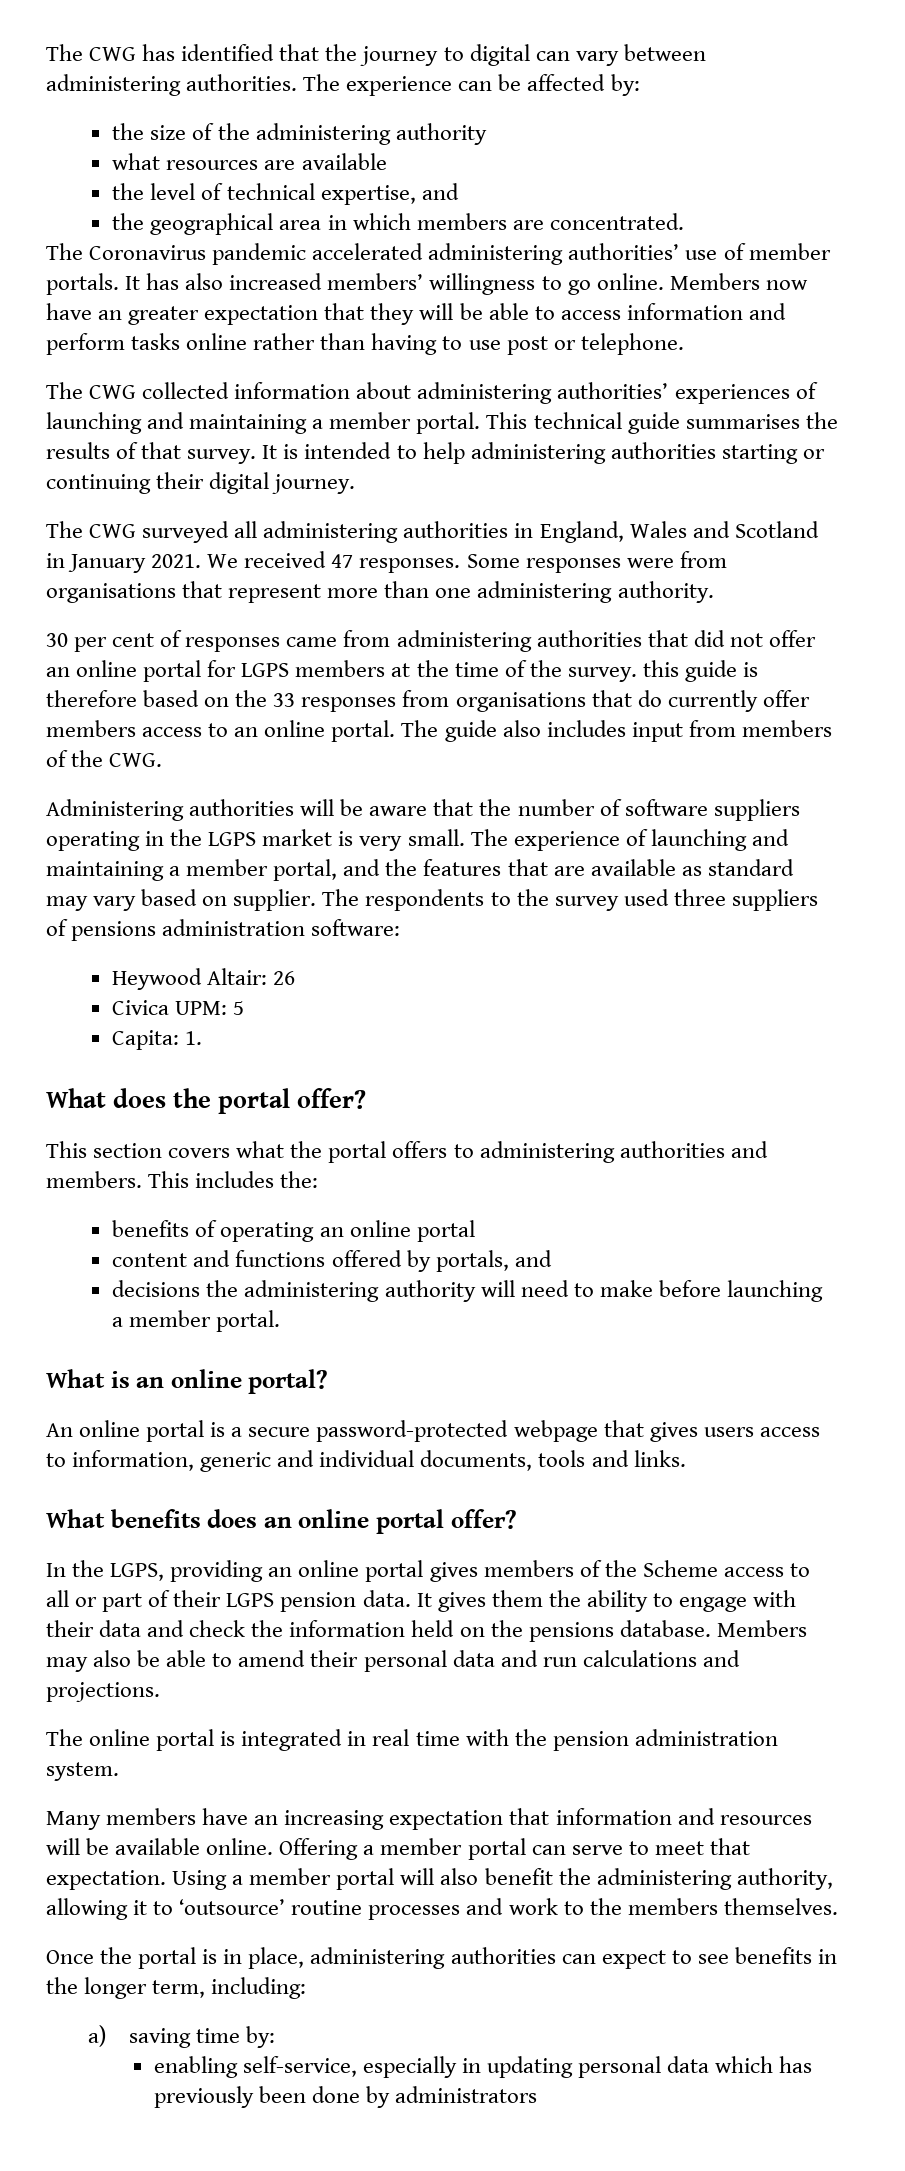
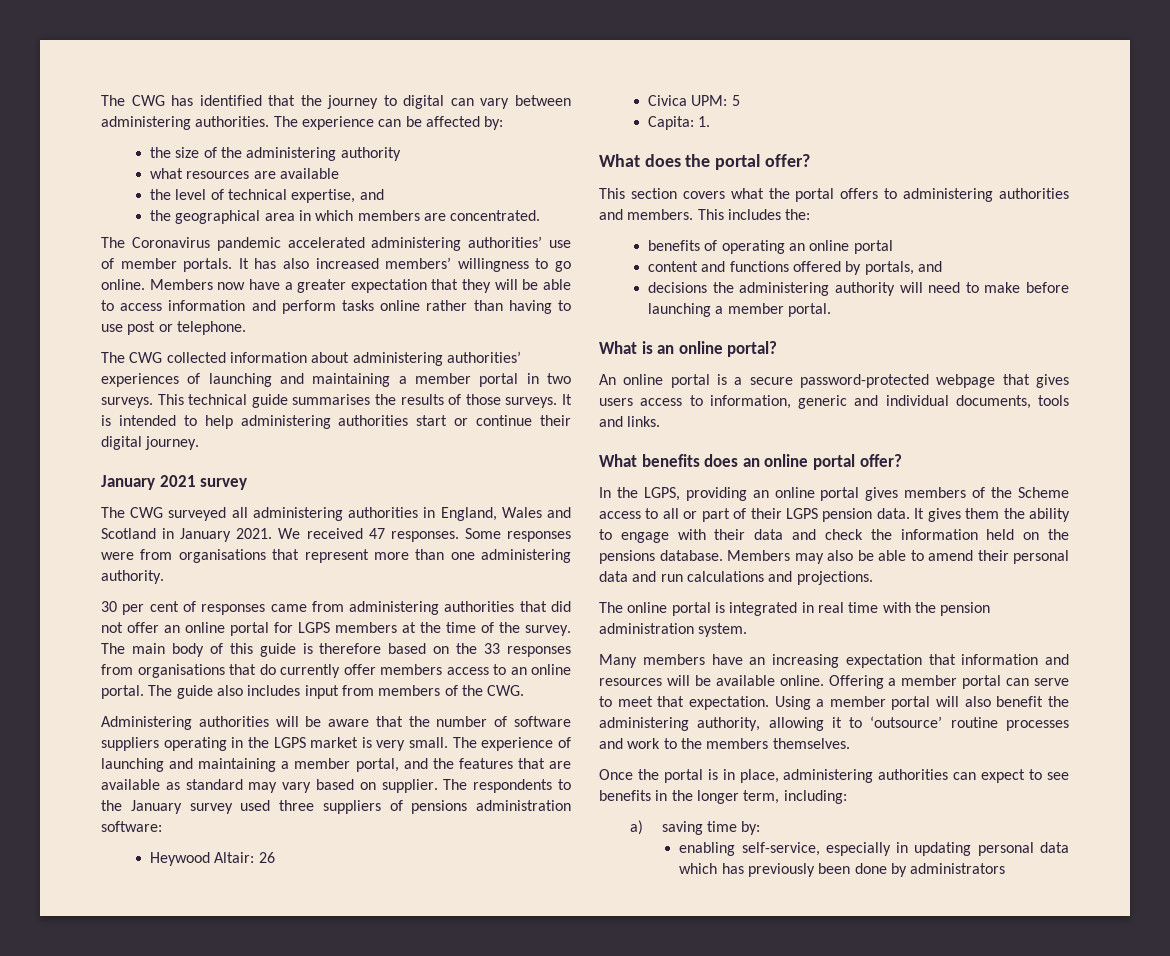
- Members now have an greater expectation that they will be able to access information and perform tasks online rather than having to use post or telephone.
+ Members now have a greater expectation that they will be able to access information and perform tasks online rather than having to use post or telephone.
- The CWG collected information about administering authorities’ experiences of launching and maintaining a member portal.
+ The CWG collected information about administering authorities’ experiences of launching and maintaining a member portal in two surveys.
- This technical guide summarises the results of that survey.
+ This technical guide summarises the results of those surveys.
- It is intended to help administering authorities starting or continuing their digital journey.
+ It is intended to help administering authorities start or continue their digital journey.
+ January 2021 survey
- 30 per cent of responses came from administering authorities that did not offer an online portal for LGPS members at the time of the survey. this guide is therefore based on the 33 responses from organisations that do currently offer members access to an online portal.
+ 30 per cent of responses came from administering authorities that did not offer an online portal for LGPS members at the time of the survey. The main body of this guide is therefore based on the 33 responses from organisations that do currently offer members access to an online portal.
- The respondents to the survey used three suppliers of pensions administration software:
+ The respondents to the January survey used three suppliers of pensions administration software:

